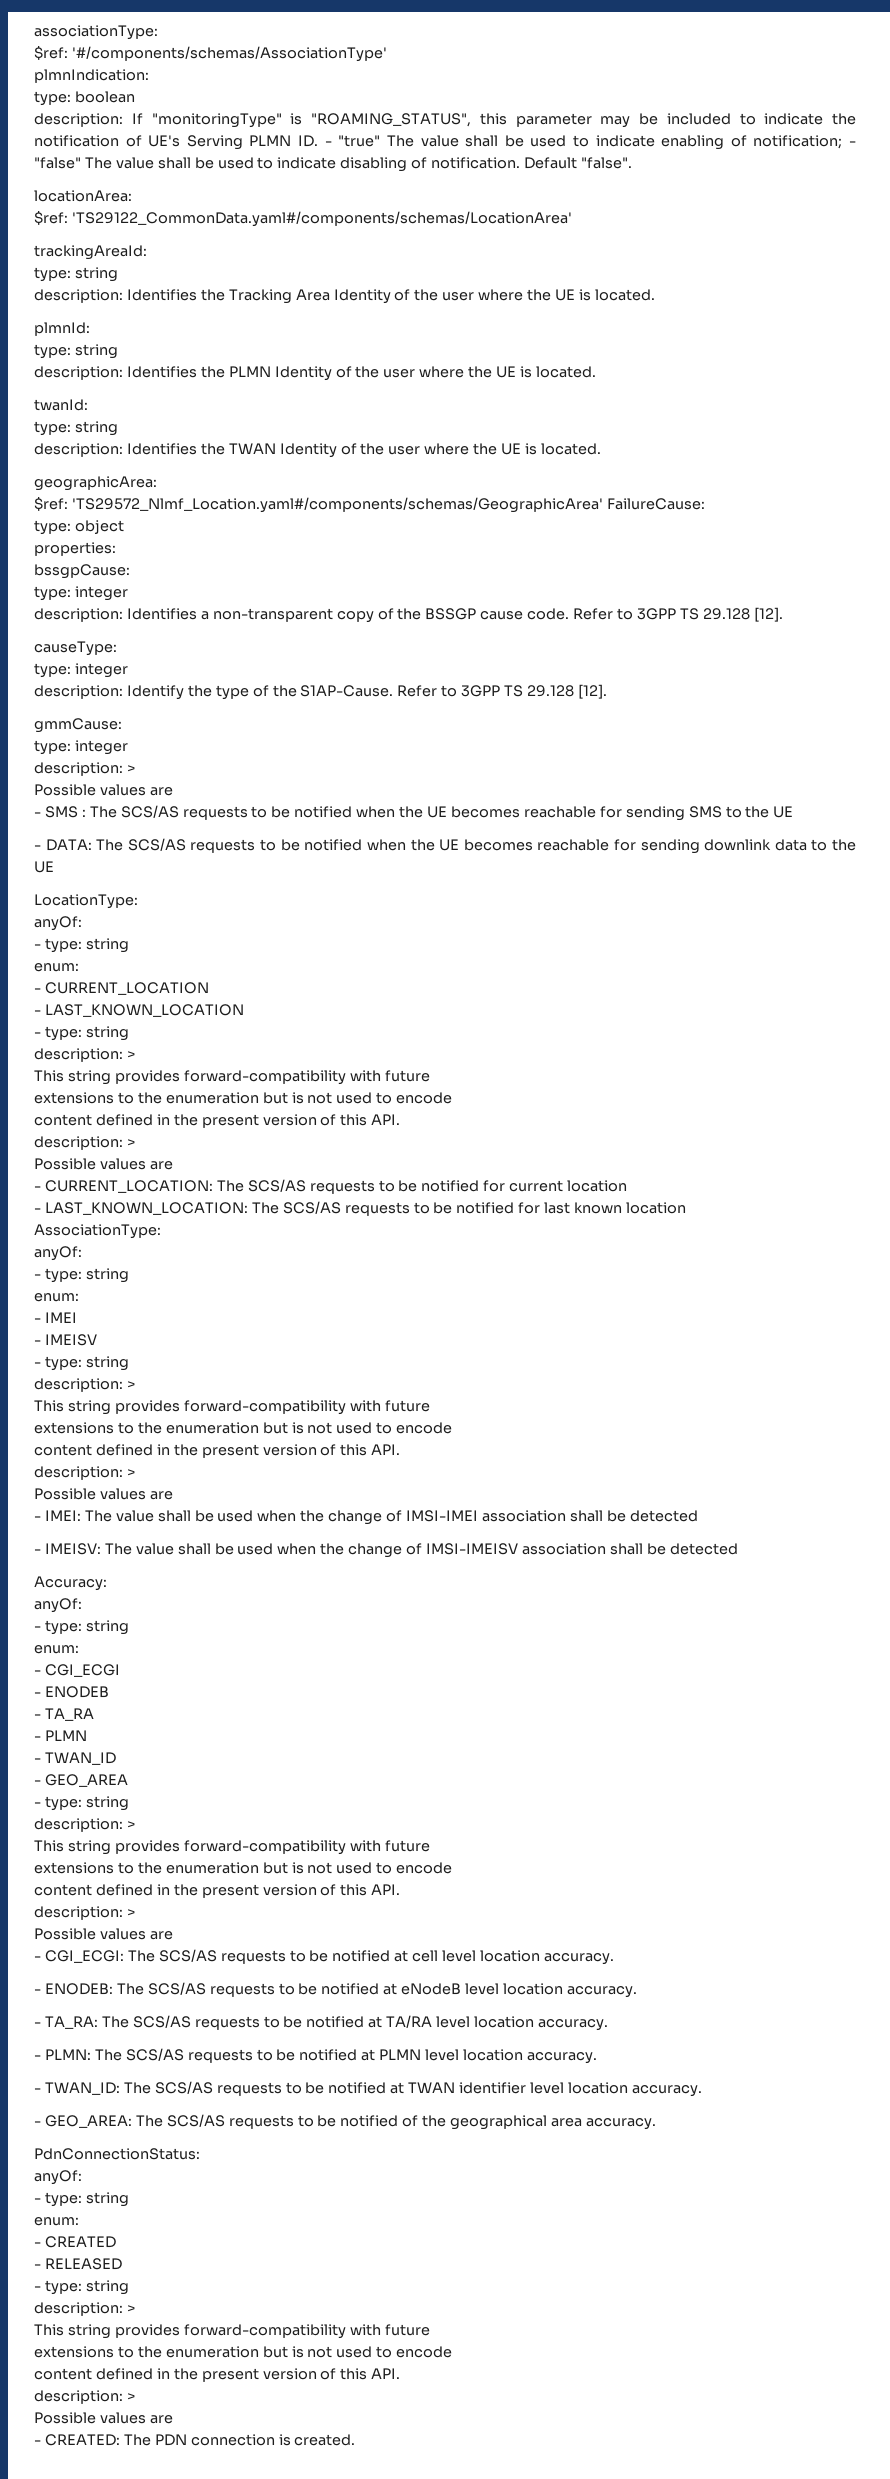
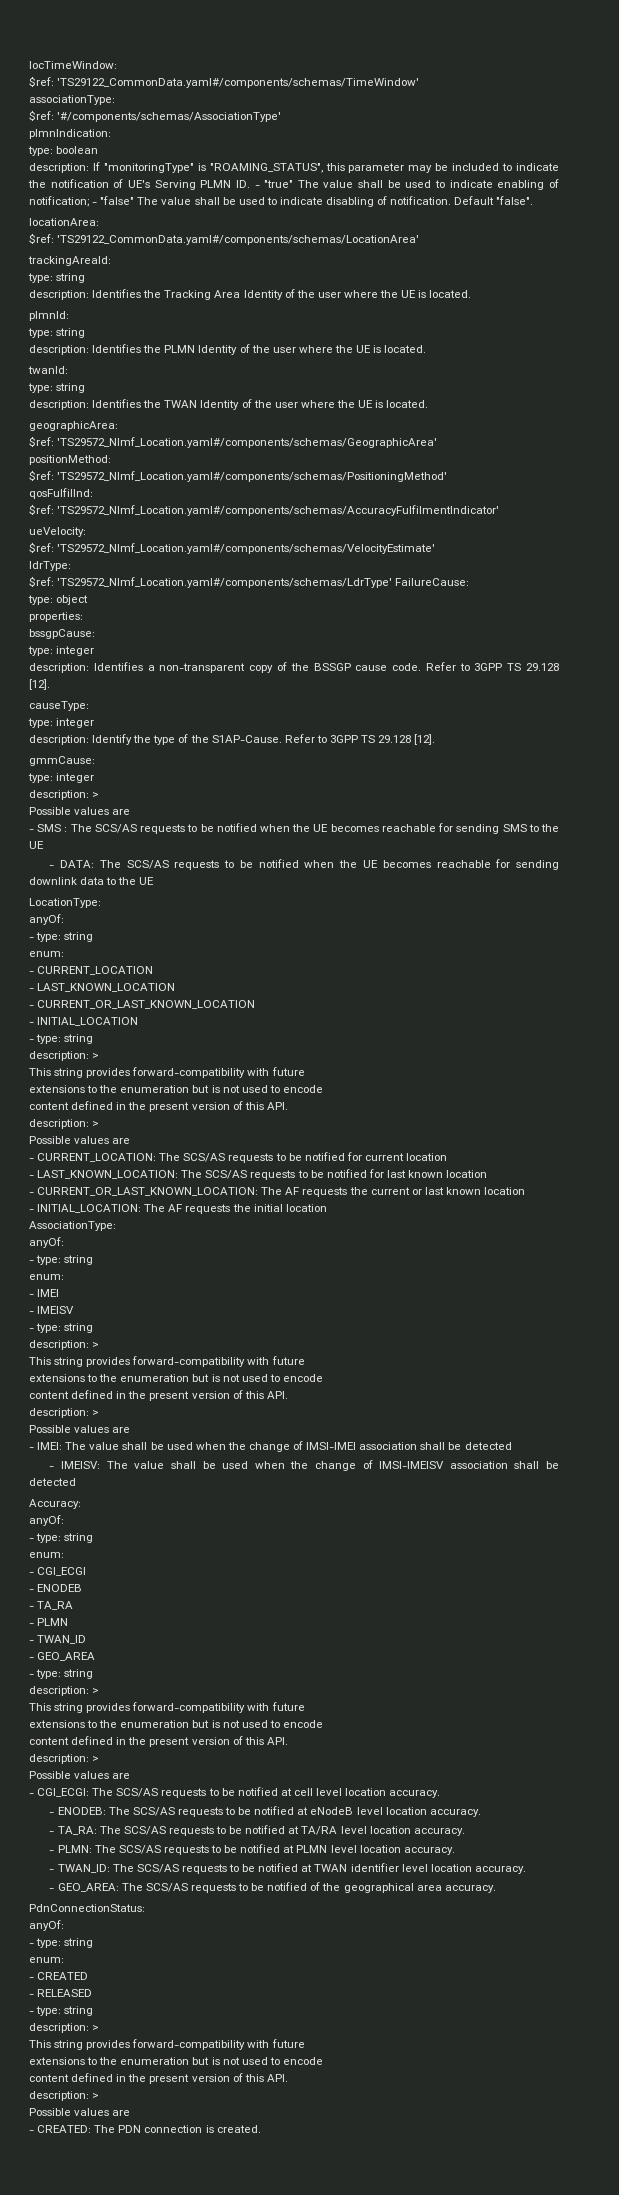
+ locTimeWindow:
+ $ref: 'TS29122_CommonData.yaml#/components/schemas/TimeWindow'
- $ref: 'TS29572_Nlmf_Location.yaml#/components/schemas/GeographicArea' FailureCause:
+ $ref: 'TS29572_Nlmf_Location.yaml#/components/schemas/GeographicArea'
+ positionMethod:
+ $ref: 'TS29572_Nlmf_Location.yaml#/components/schemas/PositioningMethod'
+ qosFulfilInd:
+ $ref: 'TS29572_Nlmf_Location.yaml#/components/schemas/AccuracyFulfilmentIndicator'
+ ueVelocity:
+ $ref: 'TS29572_Nlmf_Location.yaml#/components/schemas/VelocityEstimate'
+ ldrType:
+ $ref: 'TS29572_Nlmf_Location.yaml#/components/schemas/LdrType' FailureCause:
+ - CURRENT_OR_LAST_KNOWN_LOCATION
+ - INITIAL_LOCATION
+ - CURRENT_OR_LAST_KNOWN_LOCATION: The AF requests the current or last known location
+ - INITIAL_LOCATION: The AF requests the initial location

